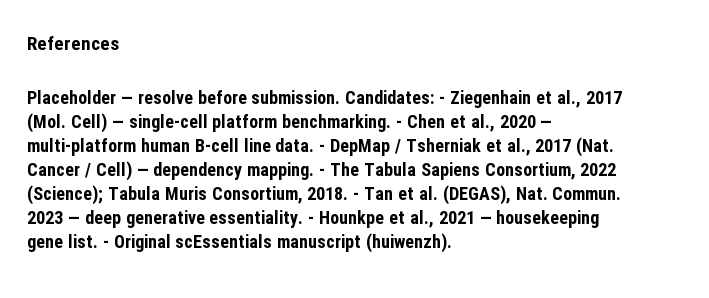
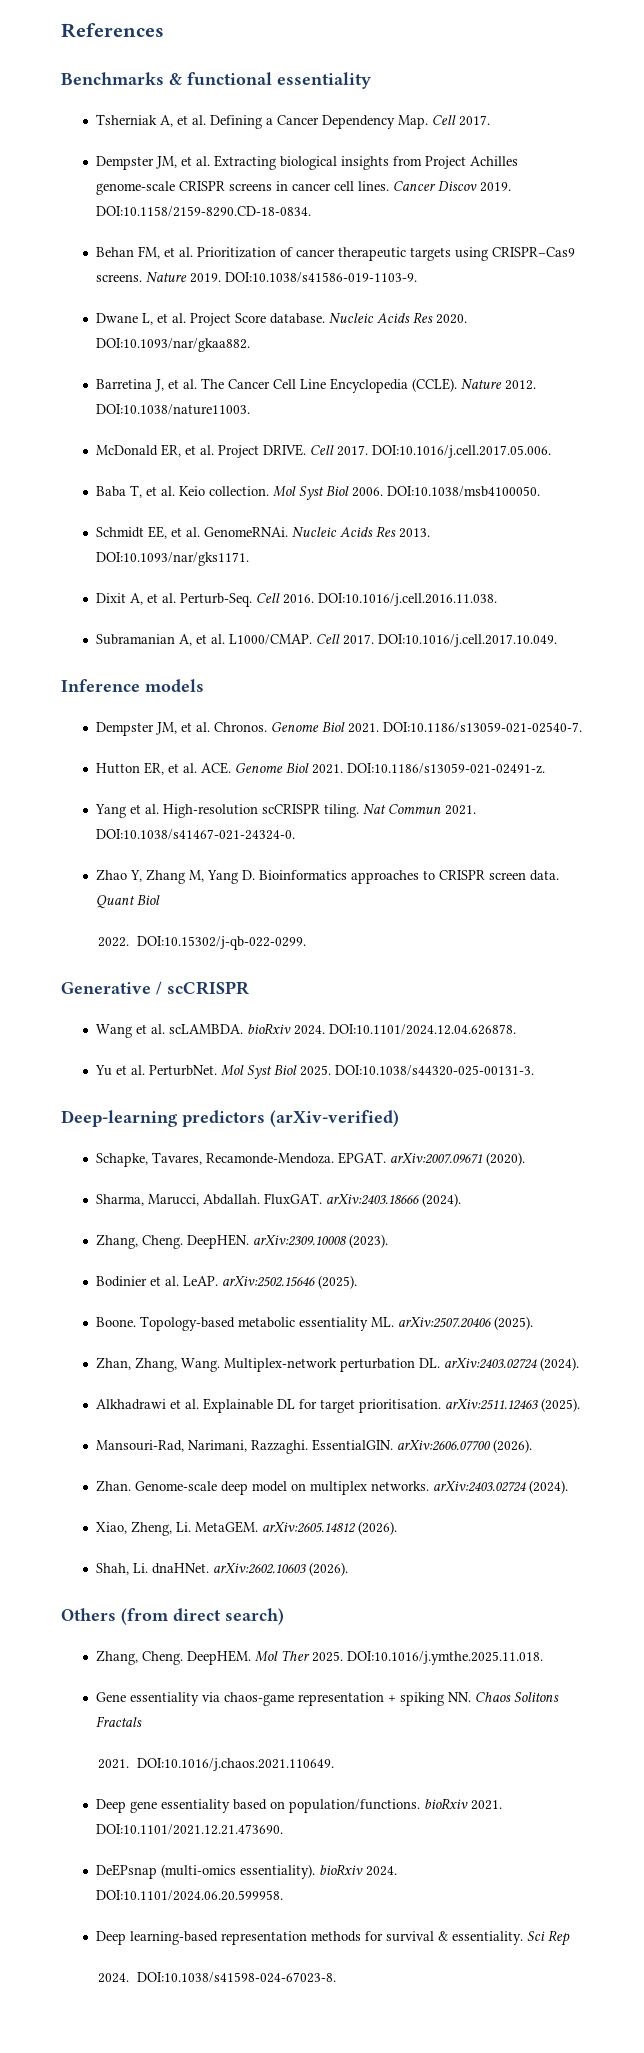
- Placeholder — resolve before submission. Candidates: - Ziegenhain et al., 2017 (Mol. Cell) — single-cell platform benchmarking. - Chen et al., 2020 — multi-platform human B-cell line data. - DepMap / Tsherniak et al., 2017 (Nat. Cancer / Cell) — dependency mapping. - The Tabula Sapiens Consortium, 2022 (Science); Tabula Muris Consortium, 2018. - Tan et al. (DEGAS), Nat. Commun. 2023 — deep generative essentiality. - Hounkpe et al., 2021 — housekeeping gene list. - Original scEssentials manuscript (huiwenzh).
+ Benchmarks & functional essentiality
+ Tsherniak A, et al. Defining a Cancer Dependency Map. Cell 2017.
+ Dempster JM, et al. Extracting biological insights from Project Achilles genome-scale CRISPR screens in cancer cell lines. Cancer Discov 2019. DOI:10.1158/2159-8290.CD-18-0834.
+ Behan FM, et al. Prioritization of cancer therapeutic targets using CRISPR–Cas9 screens. Nature 2019. DOI:10.1038/s41586-019-1103-9.
+ Dwane L, et al. Project Score database. Nucleic Acids Res 2020. DOI:10.1093/nar/gkaa882.
+ Barretina J, et al. The Cancer Cell Line Encyclopedia (CCLE). Nature 2012. DOI:10.1038/nature11003.
+ McDonald ER, et al. Project DRIVE. Cell 2017. DOI:10.1016/j.cell.2017.05.006.
+ Baba T, et al. Keio collection. Mol Syst Biol 2006. DOI:10.1038/msb4100050.
+ Schmidt EE, et al. GenomeRNAi. Nucleic Acids Res 2013. DOI:10.1093/nar/gks1171.
+ Dixit A, et al. Perturb-Seq. Cell 2016. DOI:10.1016/j.cell.2016.11.038.
+ Subramanian A, et al. L1000/CMAP. Cell 2017. DOI:10.1016/j.cell.2017.10.049.
+ Inference models
+ Dempster JM, et al. Chronos. Genome Biol 2021. DOI:10.1186/s13059-021-02540-7.
+ Hutton ER, et al. ACE. Genome Biol 2021. DOI:10.1186/s13059-021-02491-z.
+ Yang et al. High-resolution scCRISPR tiling. Nat Commun 2021. DOI:10.1038/s41467-021-24324-0.
+ Zhao Y, Zhang M, Yang D. Bioinformatics approaches to CRISPR screen data. Quant Biol
+ 2022. DOI:10.15302/j-qb-022-0299.
+ Generative / scCRISPR
+ Wang et al. scLAMBDA. bioRxiv 2024. DOI:10.1101/2024.12.04.626878.
+ Yu et al. PerturbNet. Mol Syst Biol 2025. DOI:10.1038/s44320-025-00131-3.
+ Deep-learning predictors (arXiv-verified)
+ Schapke, Tavares, Recamonde-Mendoza. EPGAT. arXiv:2007.09671 (2020).
+ Sharma, Marucci, Abdallah. FluxGAT. arXiv:2403.18666 (2024).
+ Zhang, Cheng. DeepHEN. arXiv:2309.10008 (2023).
+ Bodinier et al. LeAP. arXiv:2502.15646 (2025).
+ Boone. Topology-based metabolic essentiality ML. arXiv:2507.20406 (2025).
+ Zhan, Zhang, Wang. Multiplex-network perturbation DL. arXiv:2403.02724 (2024).
+ Alkhadrawi et al. Explainable DL for target prioritisation. arXiv:2511.12463 (2025).
+ Mansouri-Rad, Narimani, Razzaghi. EssentialGIN. arXiv:2606.07700 (2026).
+ Zhan. Genome-scale deep model on multiplex networks. arXiv:2403.02724 (2024).
+ Xiao, Zheng, Li. MetaGEM. arXiv:2605.14812 (2026).
+ Shah, Li. dnaHNet. arXiv:2602.10603 (2026).
+ Others (from direct search)
+ Zhang, Cheng. DeepHEM. Mol Ther 2025. DOI:10.1016/j.ymthe.2025.11.018.
+ Gene essentiality via chaos-game representation + spiking NN. Chaos Solitons Fractals
+ 2021. DOI:10.1016/j.chaos.2021.110649.
+ Deep gene essentiality based on population/functions. bioRxiv 2021. DOI:10.1101/2021.12.21.473690.
+ DeEPsnap (multi-omics essentiality). bioRxiv 2024. DOI:10.1101/2024.06.20.599958.
+ Deep learning-based representation methods for survival & essentiality. Sci Rep
+ 2024. DOI:10.1038/s41598-024-67023-8.

